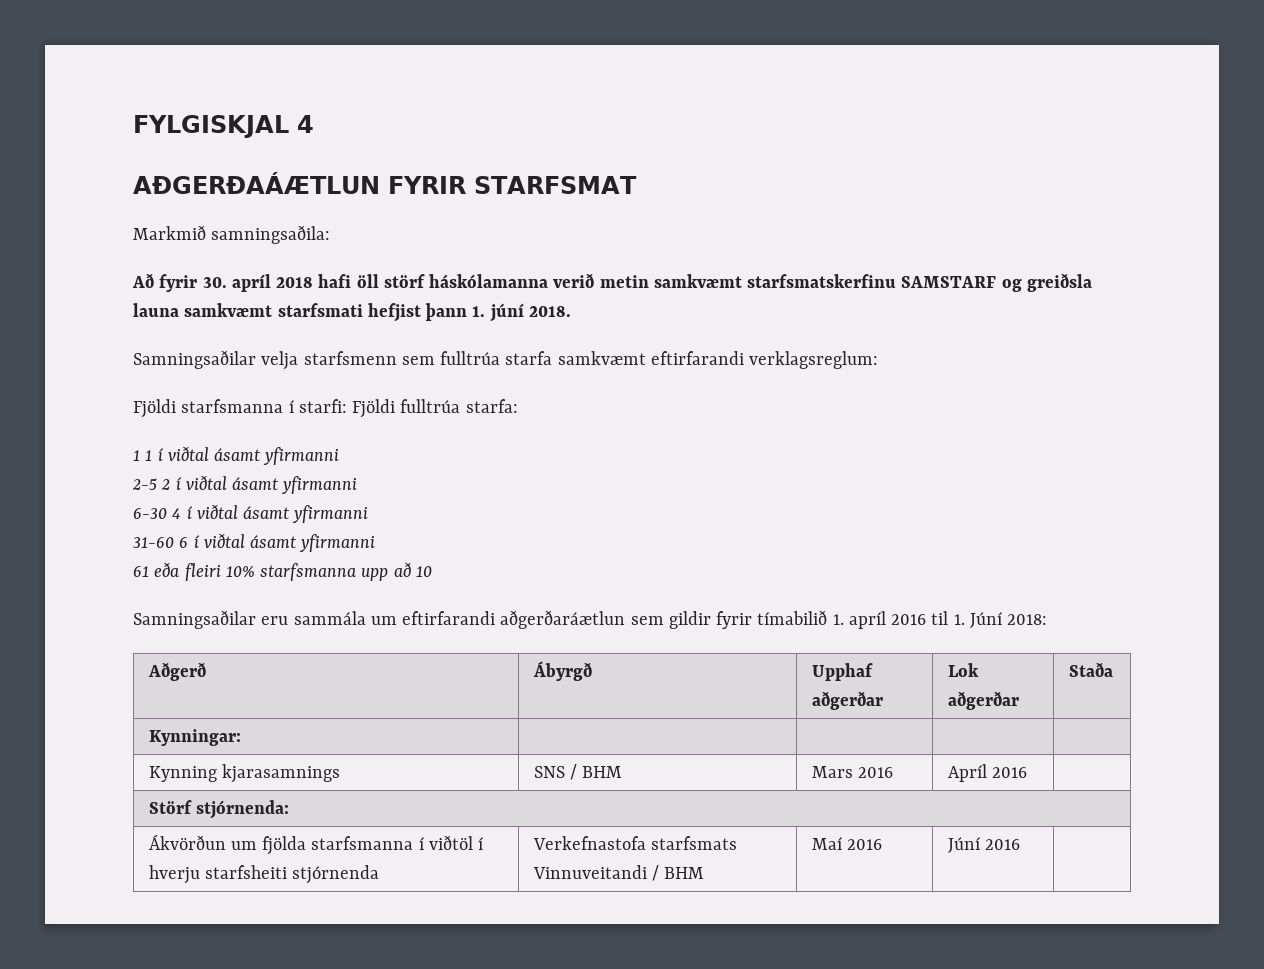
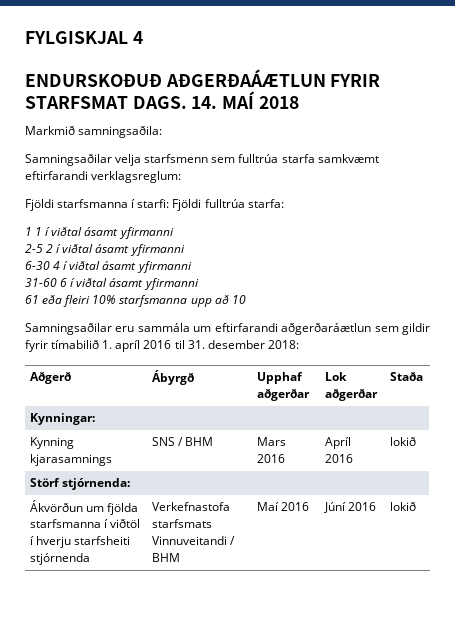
- AÐGERÐAÁÆTLUN FYRIR STARFSMAT
+ ENDURSKOÐUÐ AÐGERÐAÁÆTLUN FYRIR STARFSMAT DAGS. 14. MAÍ 2018
  Markmið samningsaðila:
- Að fyrir 30. apríl 2018 hafi öll störf háskólamanna verið metin samkvæmt starfsmatskerfinu SAMSTARF og greiðsla launa samkvæmt starfsmati hefjist þann 1. júní 2018.
- Samningsaðilar eru sammála um eftirfarandi aðgerðaráætlun sem gildir fyrir tímabilið 1. apríl 2016 til 1. Júní 2018:
+ Samningsaðilar eru sammála um eftirfarandi aðgerðaráætlun sem gildir fyrir tímabilið 1. apríl 2016 til 31. desember 2018:
- Kynning kjarasamnings | SNS / BHM | Mars 2016 | Apríl 2016 |
+ Kynning kjarasamnings | SNS / BHM | Mars 2016 | Apríl 2016 | lokið
- Ákvörðun um fjölda starfsmanna í viðtöl í hverju starfsheiti stjórnenda | Verkefnastofa starfsmats Vinnuveitandi / BHM | Maí 2016 | Júní 2016 |
+ Ákvörðun um fjölda starfsmanna í viðtöl í hverju starfsheiti stjórnenda | Verkefnastofa starfsmats Vinnuveitandi / BHM | Maí 2016 | Júní 2016 | lokið

